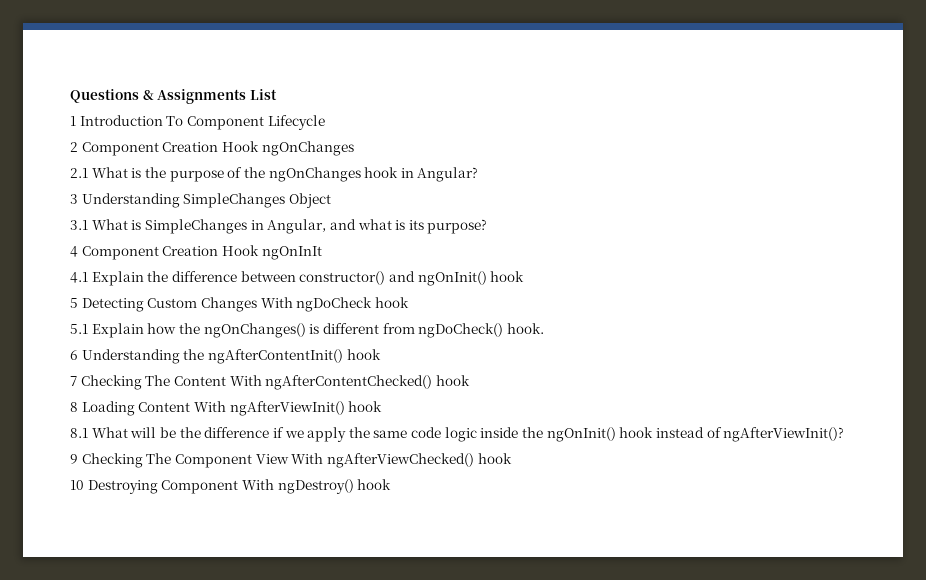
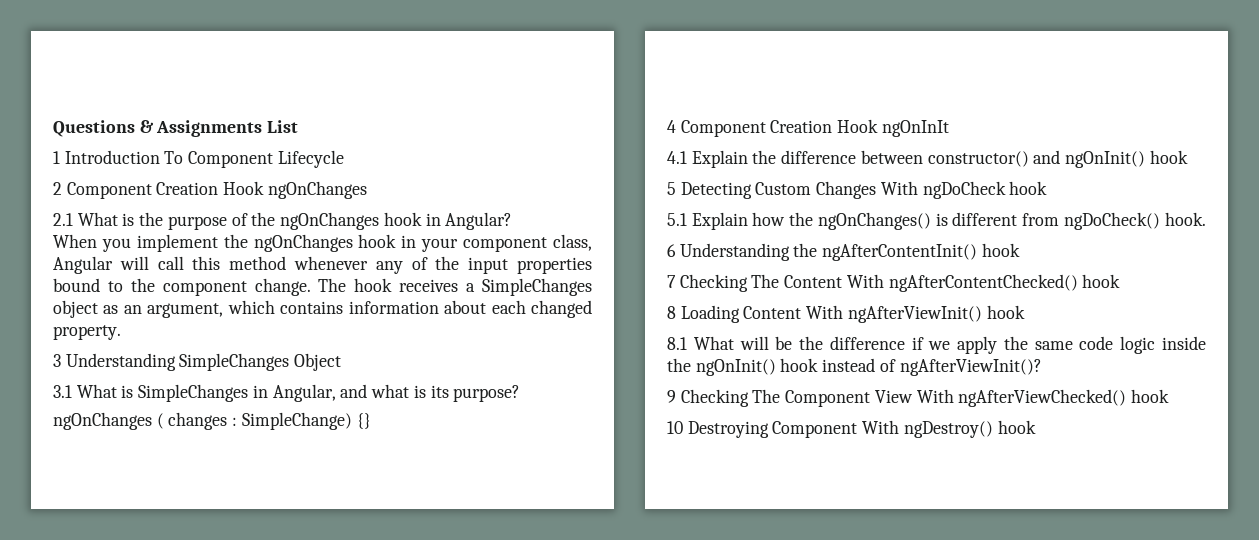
+ When you implement the ngOnChanges hook in your component class, Angular will call this method whenever any of the input properties bound to the component change. The hook receives a SimpleChanges object as an argument, which contains information about each changed property.
+ ngOnChanges ( changes : SimpleChange) {}

